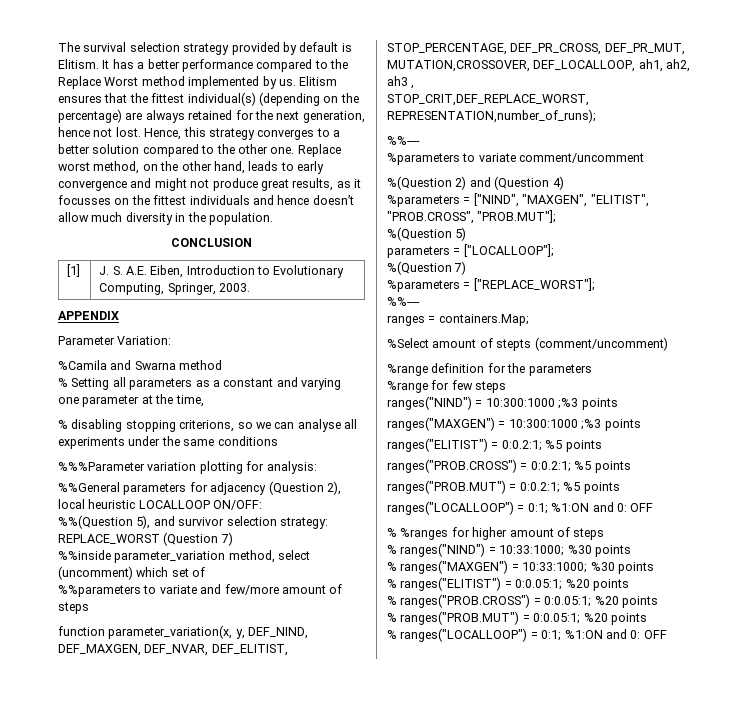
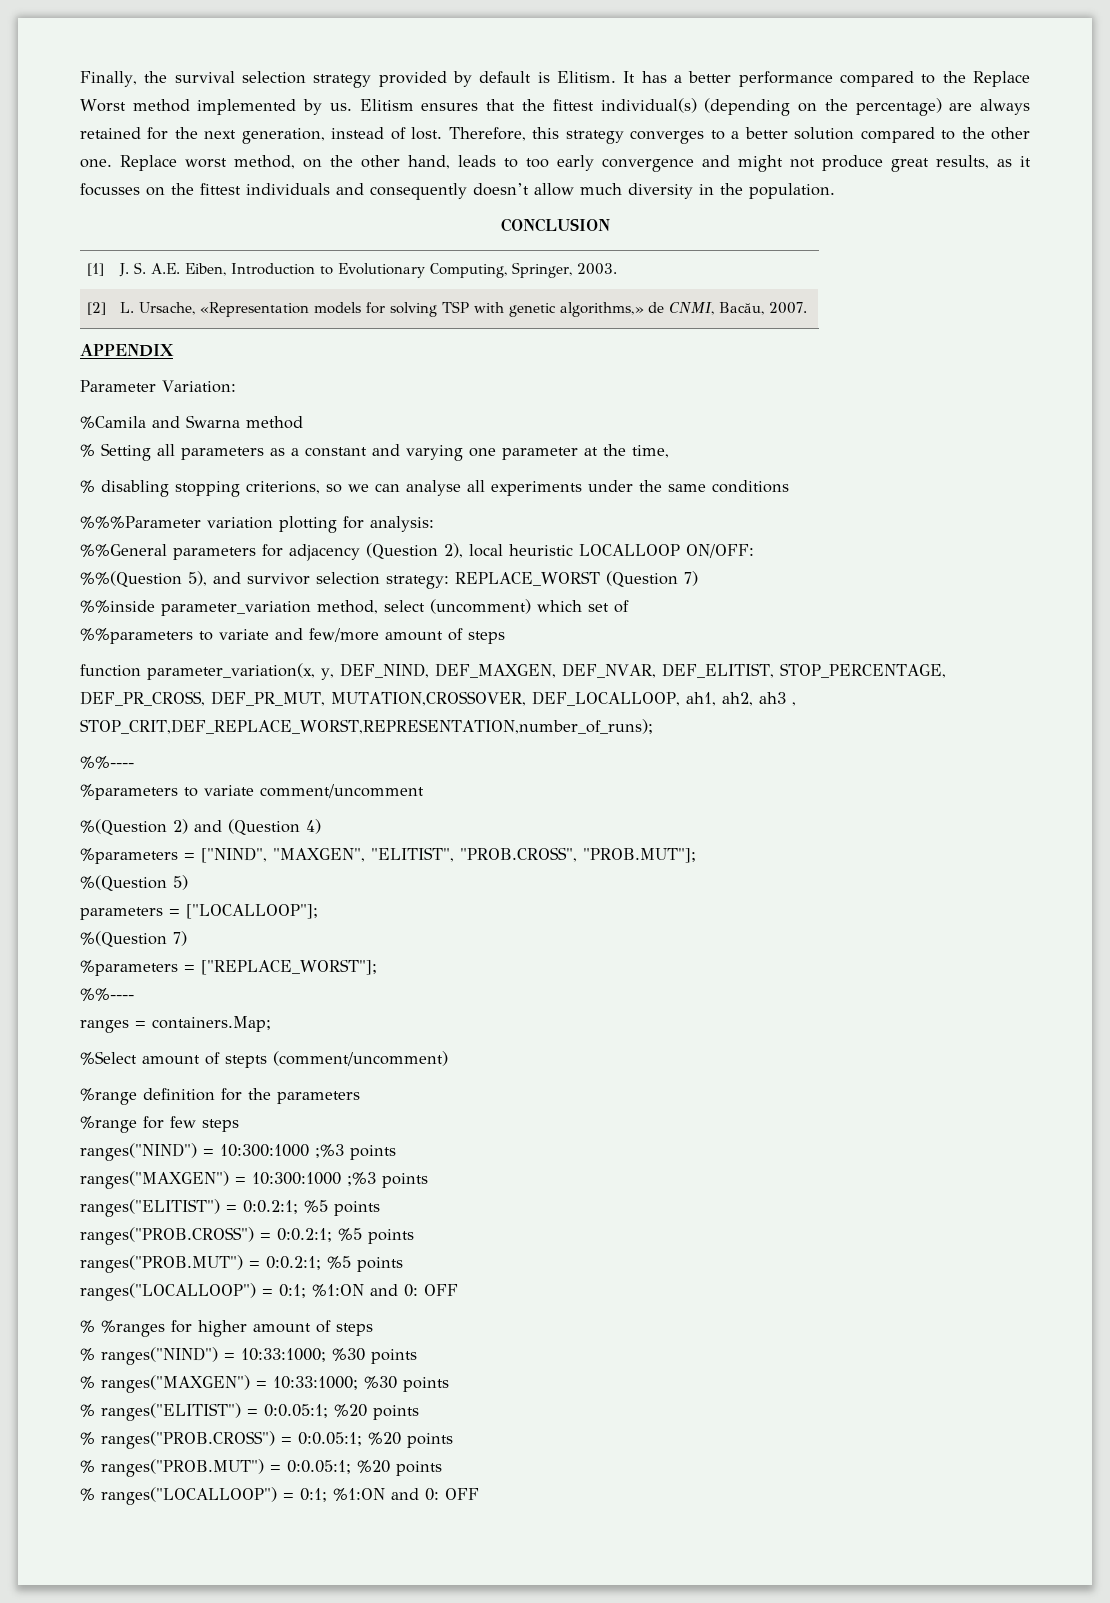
- The survival selection strategy provided by default is Elitism.
+ Finally, the survival selection strategy provided by default is Elitism.
- Elitism ensures that the fittest individual(s) (depending on the percentage) are always retained for the next generation, hence not lost. Hence, this strategy converges to a better solution compared to the other one.
+ Elitism ensures that the fittest individual(s) (depending on the percentage) are always retained for the next generation, instead of lost. Therefore, this strategy converges to a better solution compared to the other one.
- Replace worst method, on the other hand, leads to early convergence and might not produce great results, as it focusses on the fittest individuals and hence doesn’t allow much diversity in the population.
+ Replace worst method, on the other hand, leads to too early convergence and might not produce great results, as it focusses on the fittest individuals and consequently doesn’t allow much diversity in the population.
+ [2] | L. Ursache, «Representation models for solving TSP with genetic algorithms,» de CNMI, Bacău, 2007.

